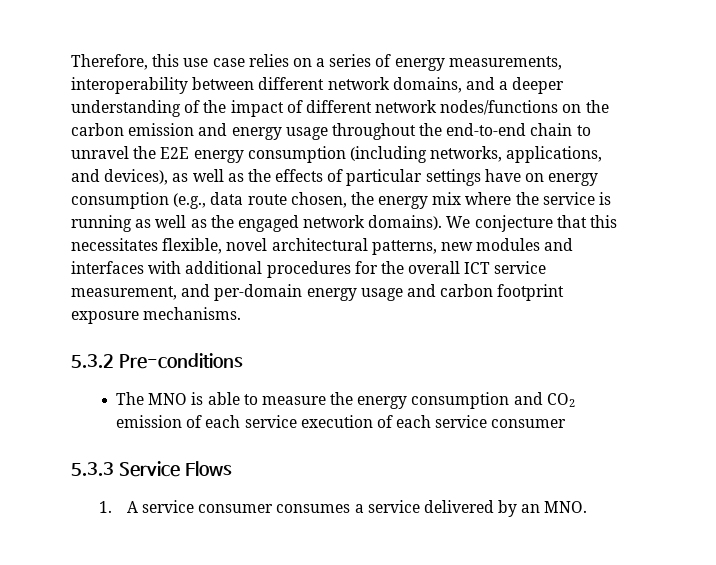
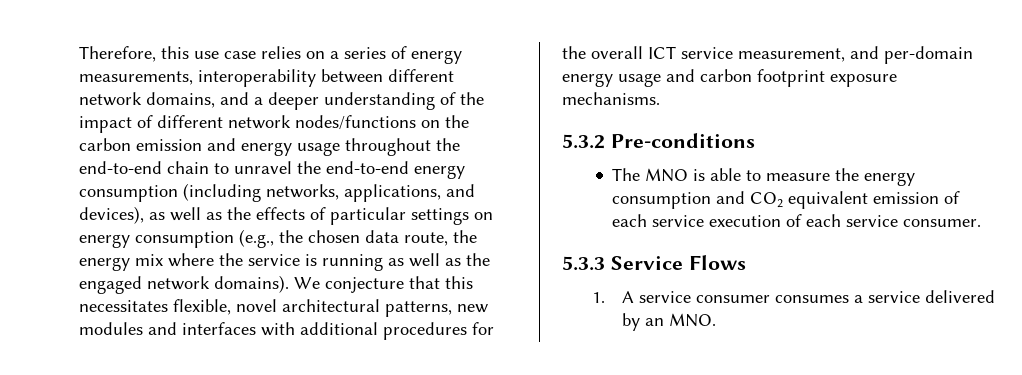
- Therefore, this use case relies on a series of energy measurements, interoperability between different network domains, and a deeper understanding of the impact of different network nodes/functions on the carbon emission and energy usage throughout the end-to-end chain to unravel the E2E energy consumption (including networks, applications, and devices), as well as the effects of particular settings have on energy consumption (e.g., data route chosen, the energy mix where the service is running as well as the engaged network domains).
+ Therefore, this use case relies on a series of energy measurements, interoperability between different network domains, and a deeper understanding of the impact of different network nodes/functions on the carbon emission and energy usage throughout the end-to-end chain to unravel the end-to-end energy consumption (including networks, applications, and devices), as well as the effects of particular settings on energy consumption (e.g., the chosen data route, the energy mix where the service is running as well as the engaged network domains).
- The MNO is able to measure the energy consumption and CO2 emission of each service execution of each service consumer
+ The MNO is able to measure the energy consumption and CO2 equivalent emission of each service execution of each service consumer.

